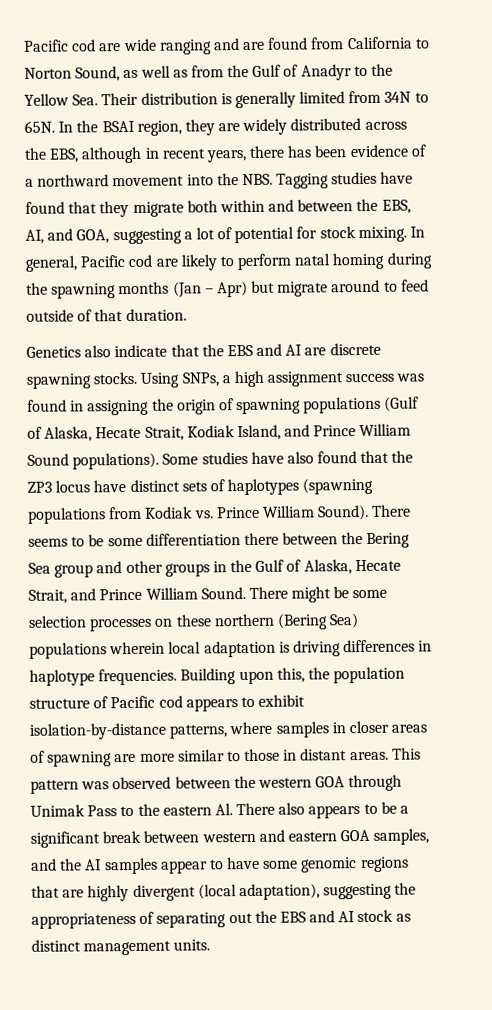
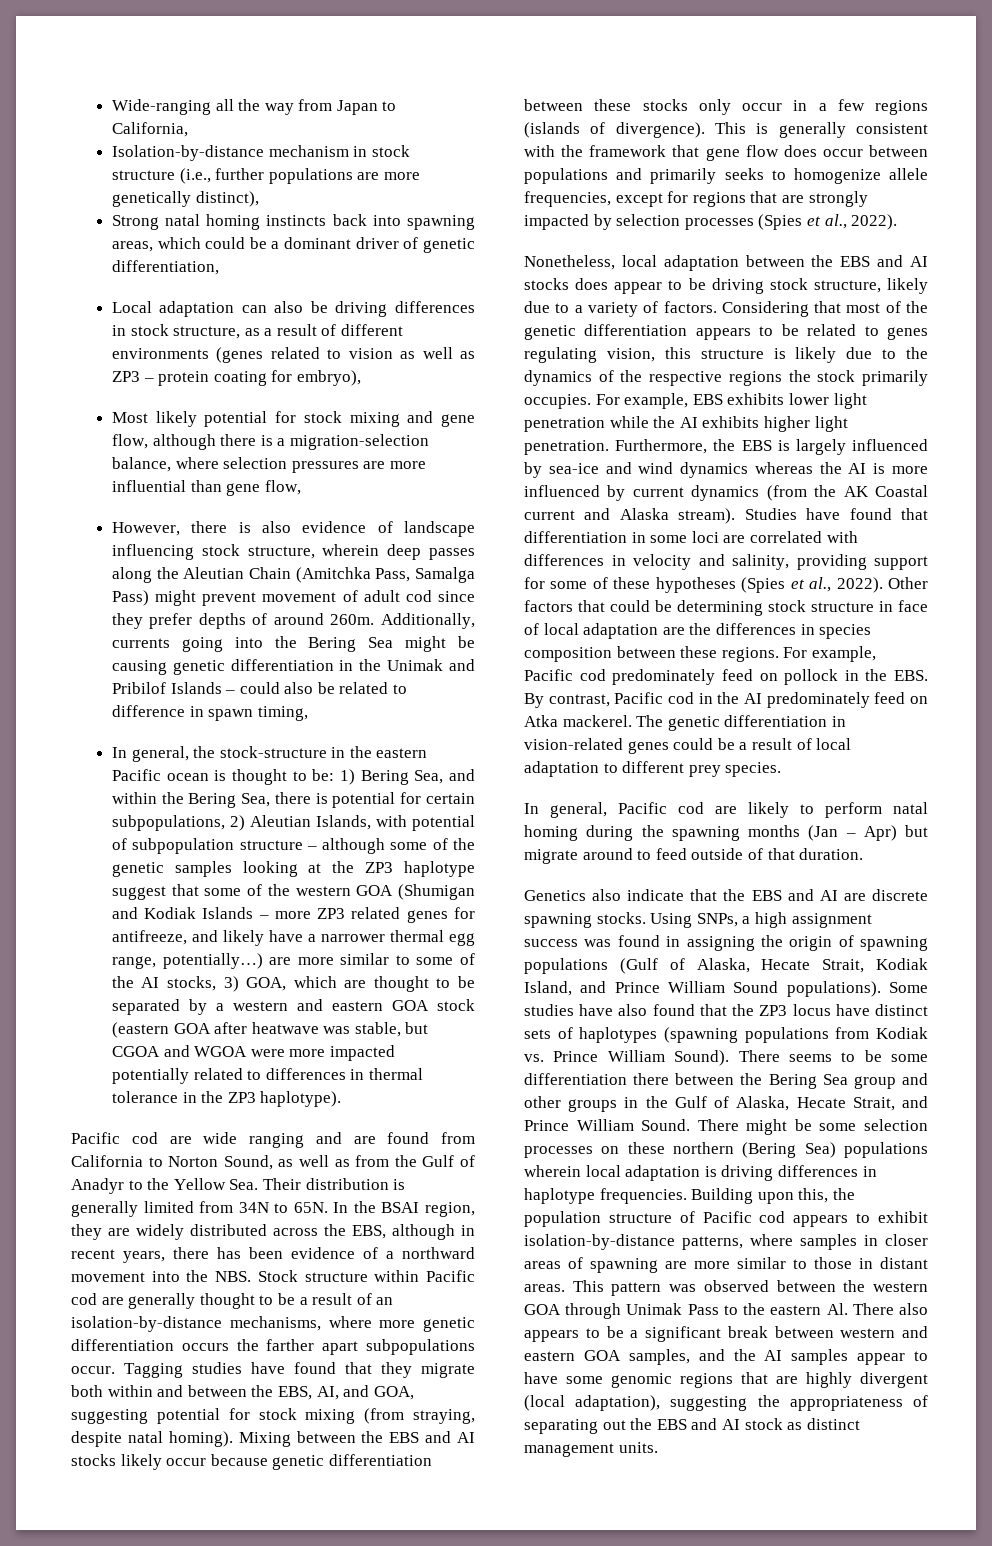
+ Wide-ranging all the way from Japan to California,
+ Isolation-by-distance mechanism in stock structure (i.e., further populations are more genetically distinct),
+ Strong natal homing instincts back into spawning areas, which could be a dominant driver of genetic differentiation,
+ Local adaptation can also be driving differences in stock structure, as a result of different environments (genes related to vision as well as ZP3 – protein coating for embryo),
+ Most likely potential for stock mixing and gene flow, although there is a migration-selection balance, where selection pressures are more influential than gene flow,
+ However, there is also evidence of landscape influencing stock structure, wherein deep passes along the Aleutian Chain (Amitchka Pass, Samalga Pass) might prevent movement of adult cod since they prefer depths of around 260m. Additionally, currents going into the Bering Sea might be causing genetic differentiation in the Unimak and Pribilof Islands – could also be related to difference in spawn timing,
+ In general, the stock-structure in the eastern Pacific ocean is thought to be: 1) Bering Sea, and within the Bering Sea, there is potential for certain subpopulations, 2) Aleutian Islands, with potential of subpopulation structure – although some of the genetic samples looking at the ZP3 haplotype suggest that some of the western GOA (Shumigan and Kodiak Islands – more ZP3 related genes for antifreeze, and likely have a narrower thermal egg range, potentially…) are more similar to some of the AI stocks, 3) GOA, which are thought to be separated by a western and eastern GOA stock (eastern GOA after heatwave was stable, but CGOA and WGOA were more impacted potentially related to differences in thermal tolerance in the ZP3 haplotype).
- In the BSAI region, they are widely distributed across the EBS, although in recent years, there has been evidence of a northward movement into the NBS. Tagging studies have found that they migrate both within and between the EBS, AI, and GOA, suggesting a lot of potential for stock mixing. In general, Pacific cod are likely to perform natal homing during the spawning months (Jan – Apr) but migrate around to feed outside of that duration.
+ In the BSAI region, they are widely distributed across the EBS, although in recent years, there has been evidence of a northward movement into the NBS. Stock structure within Pacific cod are generally thought to be a result of an isolation-by-distance mechanisms, where more genetic differentiation occurs the farther apart subpopulations occur. Tagging studies have found that they migrate both within and between the EBS, AI, and GOA, suggesting potential for stock mixing (from straying, despite natal homing). Mixing between the EBS and AI stocks likely occur because genetic differentiation between these stocks only occur in a few regions (islands of divergence). This is generally consistent with the framework that gene flow does occur between populations and primarily seeks to homogenize allele frequencies, except for regions that are strongly impacted by selection processes (Spies et al., 2022).
+ Nonetheless, local adaptation between the EBS and AI stocks does appear to be driving stock structure, likely due to a variety of factors. Considering that most of the genetic differentiation appears to be related to genes regulating vision, this structure is likely due to the dynamics of the respective regions the stock primarily occupies. For example, EBS exhibits lower light penetration while the AI exhibits higher light penetration. Furthermore, the EBS is largely influenced by sea-ice and wind dynamics whereas the AI is more influenced by current dynamics (from the AK Coastal current and Alaska stream). Studies have found that differentiation in some loci are correlated with differences in velocity and salinity, providing support for some of these hypotheses (Spies et al., 2022). Other factors that could be determining stock structure in face of local adaptation are the differences in species composition between these regions. For example, Pacific cod predominately feed on pollock in the EBS. By contrast, Pacific cod in the AI predominately feed on Atka mackerel. The genetic differentiation in vision-related genes could be a result of local adaptation to different prey species.
+ In general, Pacific cod are likely to perform natal homing during the spawning months (Jan – Apr) but migrate around to feed outside of that duration.

